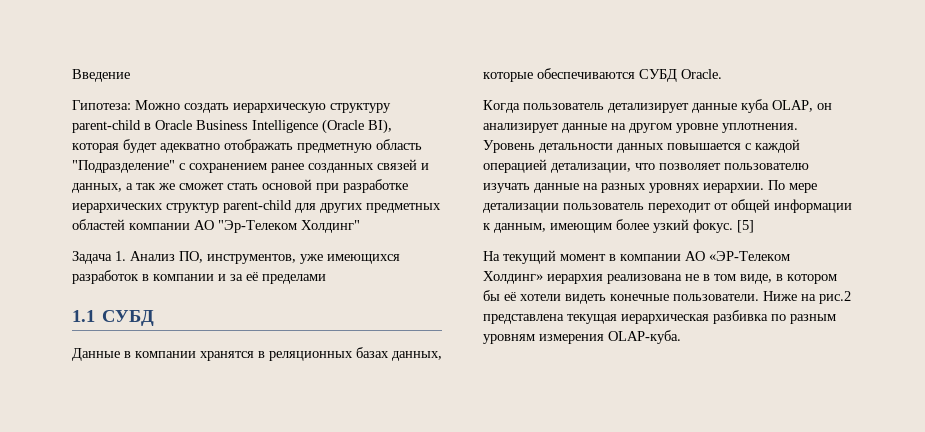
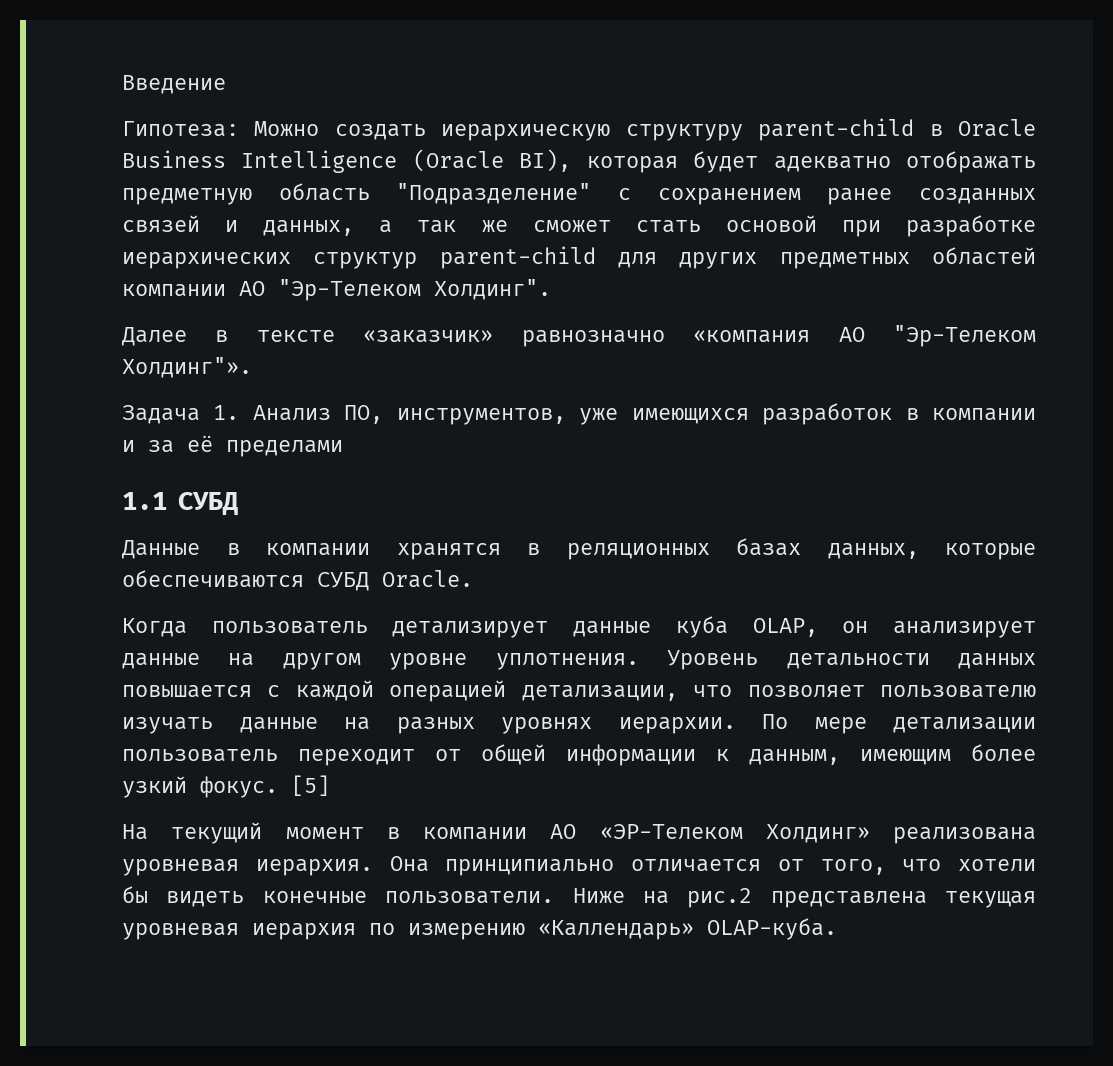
- Гипотеза: Можно создать иерархическую структуру parent-child в Oracle Business Intelligence (Oracle BI), которая будет адекватно отображать предметную область "Подразделение" с сохранением ранее созданных связей и данных, а так же сможет стать основой при разработке иерархических структур parent-child для других предметных областей компании АО "Эр-Телеком Холдинг"
+ Гипотеза: Можно создать иерархическую структуру parent-child в Oracle Business Intelligence (Oracle BI), которая будет адекватно отображать предметную область "Подразделение" с сохранением ранее созданных связей и данных, а так же сможет стать основой при разработке иерархических структур parent-child для других предметных областей компании АО "Эр-Телеком Холдинг".
+ Далее в тексте «заказчик» равнозначно «компания АО "Эр-Телеком Холдинг"».
- На текущий момент в компании АО «ЭР-Телеком Холдинг» иерархия реализована не в том виде, в котором бы её хотели видеть конечные пользователи.
+ На текущий момент в компании АО «ЭР-Телеком Холдинг» реализована уровневая иерархия. Она принципиально отличается от того, что хотели бы видеть конечные пользователи.
- Ниже на рис.2 представлена текущая иерархическая разбивка по разным уровням измерения OLAP-куба.
+ Ниже на рис.2 представлена текущая уровневая иерархия по измерению «Каллендарь» OLAP-куба.

